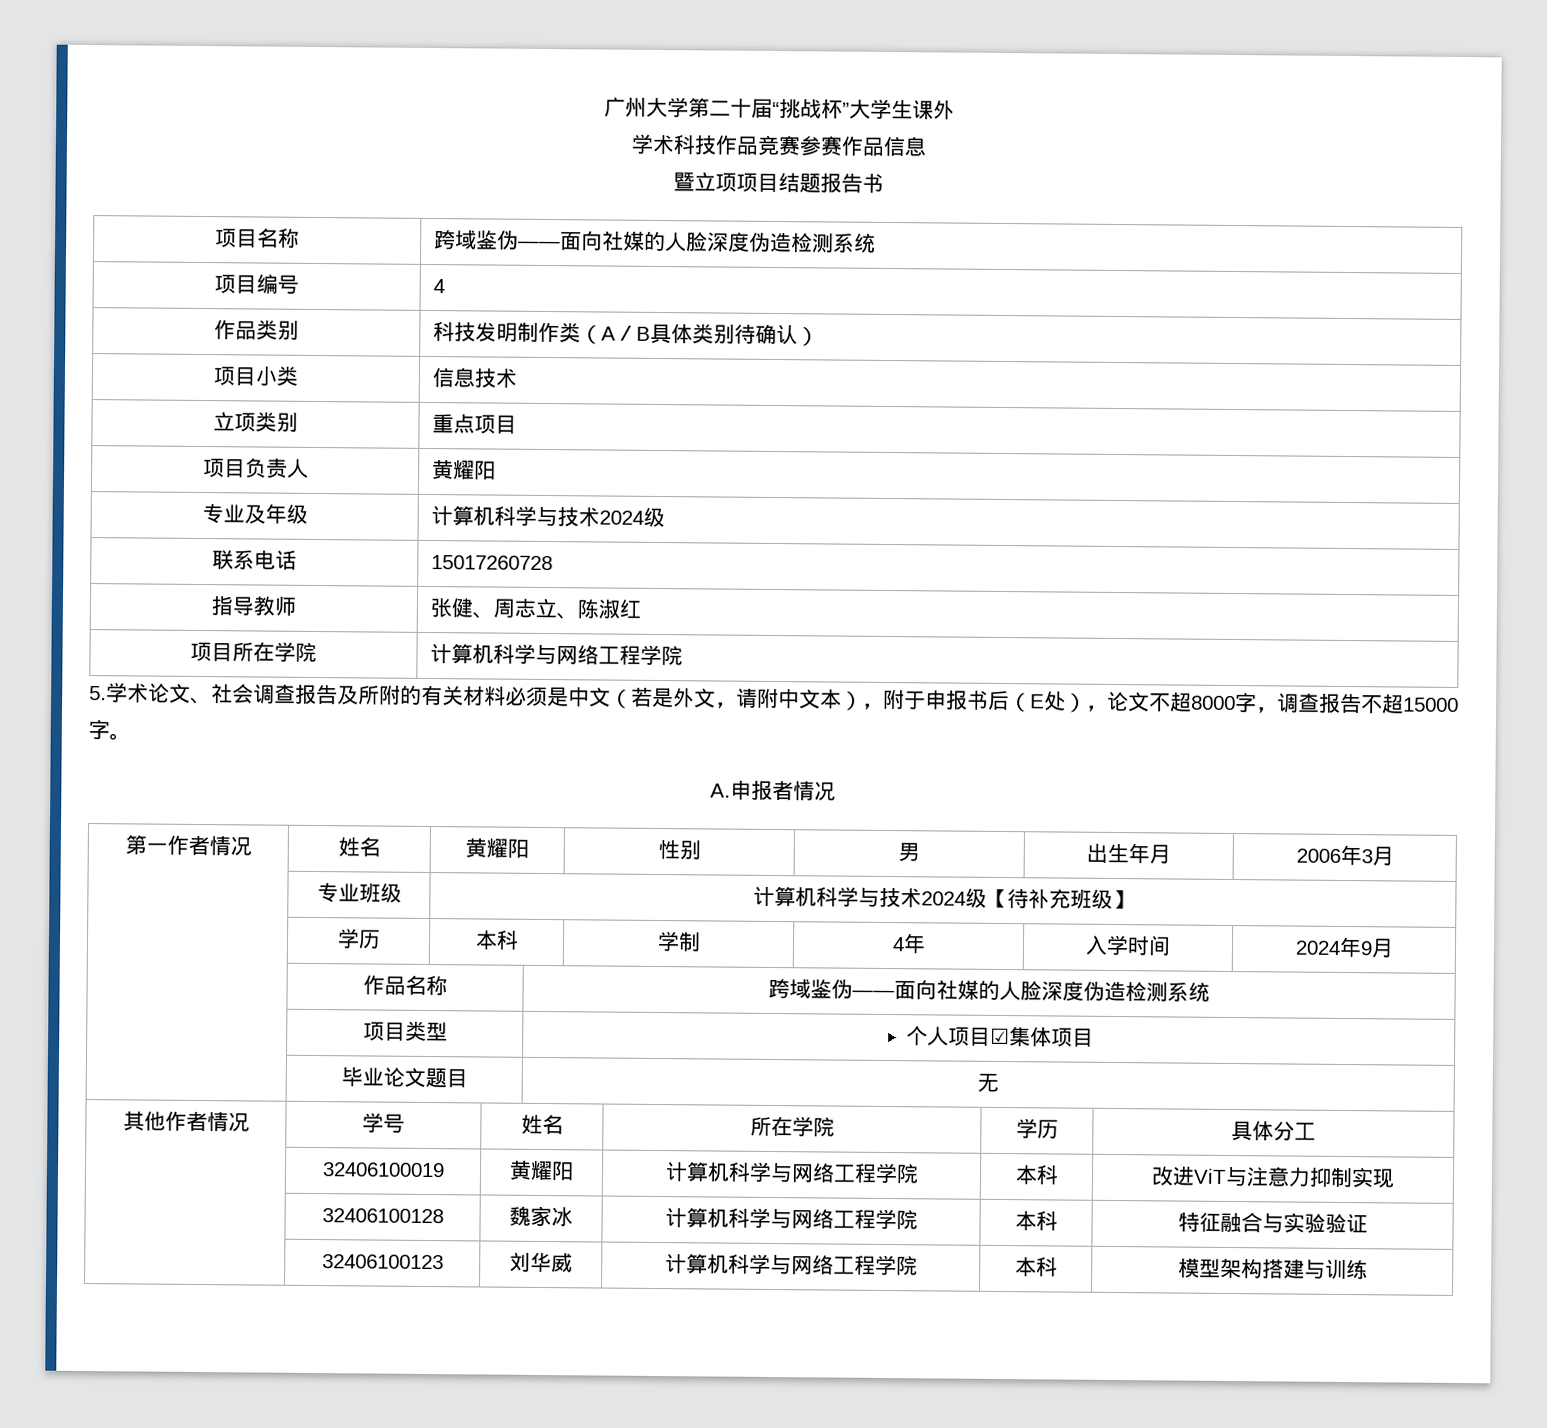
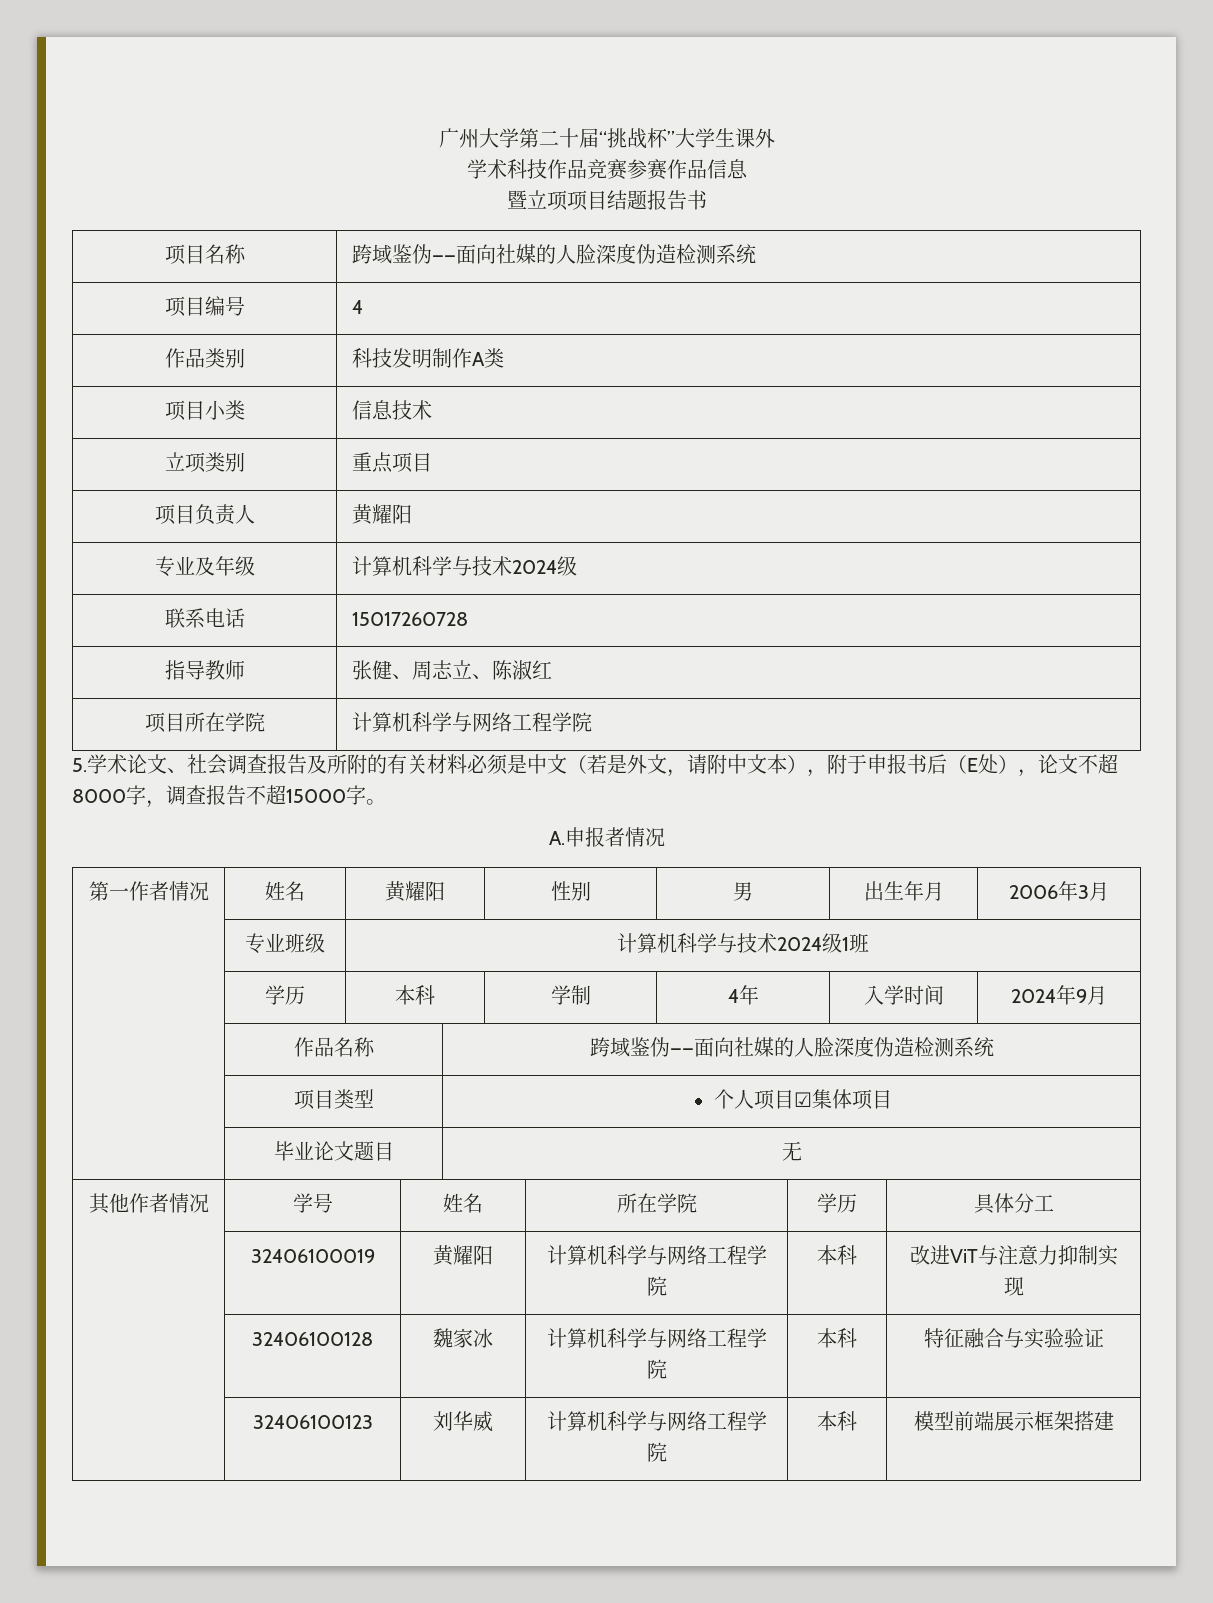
- 作品类别 | 科技发明制作类（A／B具体类别待确认）
+ 作品类别 | 科技发明制作A类
- | 专业班级 | 计算机科学与技术2024级【待补充班级】
+ | 专业班级 | 计算机科学与技术2024级1班
- | 32406100123 | 刘华威 | 计算机科学与网络工程学院 | 本科 | 模型架构搭建与训练
+ | 32406100123 | 刘华威 | 计算机科学与网络工程学院 | 本科 | 模型前端展示框架搭建

